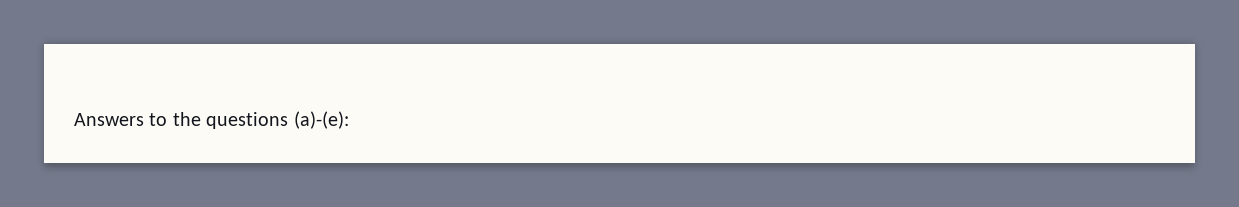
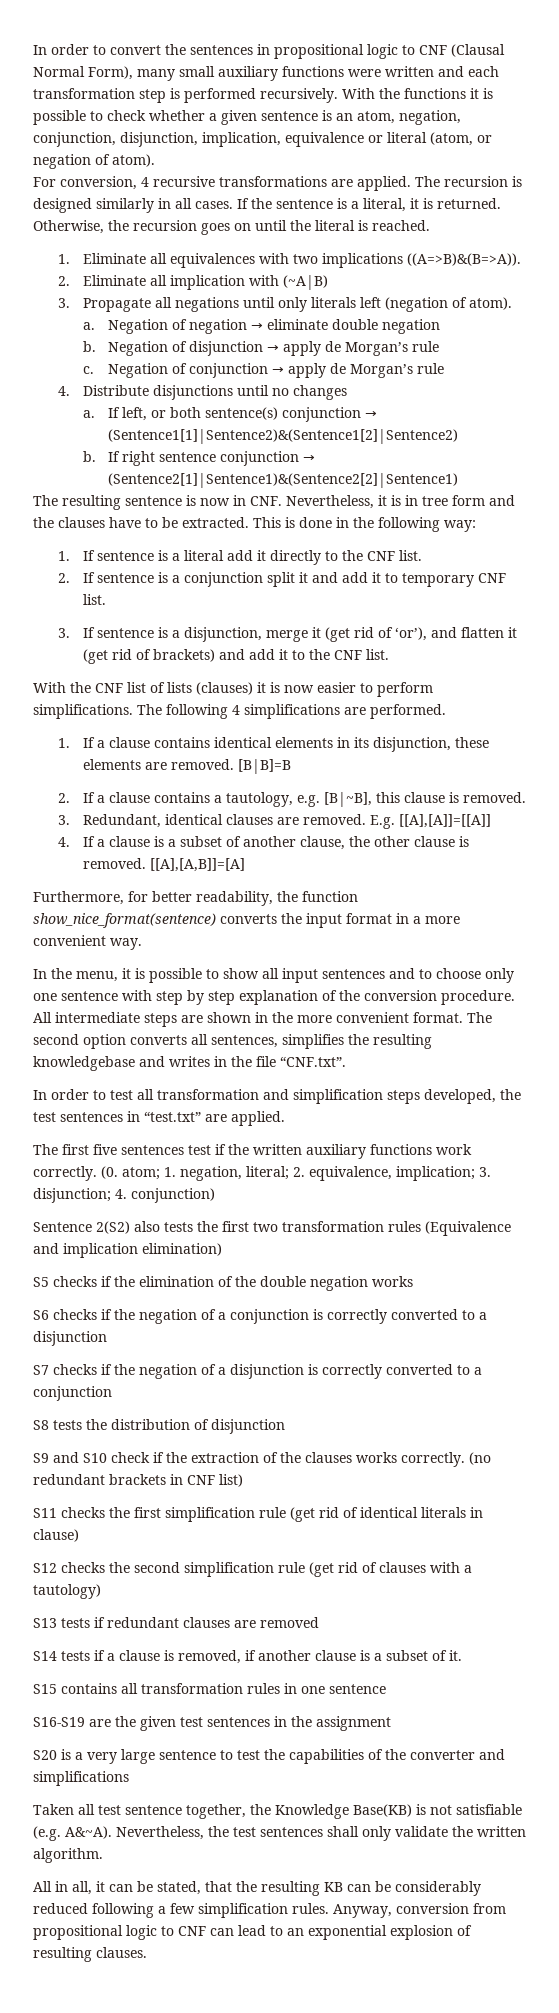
- Answers to the questions (a)-(e):
+ In order to convert the sentences in propositional logic to CNF (Clausal Normal Form), many small auxiliary functions were written and each transformation step is performed recursively. With the functions it is possible to check whether a given sentence is an atom, negation, conjunction, disjunction, implication, equivalence or literal (atom, or negation of atom).
+ For conversion, 4 recursive transformations are applied. The recursion is designed similarly in all cases. If the sentence is a literal, it is returned. Otherwise, the recursion goes on until the literal is reached.
+ 1. Eliminate all equivalences with two implications ((A=>B)&(B=>A)).
+ 2. Eliminate all implication with (~A|B)
+ 3. Propagate all negations until only literals left (negation of atom).
+ a. Negation of negation → eliminate double negation
+ b. Negation of disjunction → apply de Morgan’s rule
+ c. Negation of conjunction → apply de Morgan’s rule
+ 4. Distribute disjunctions until no changes
+ a. If left, or both sentence(s) conjunction → (Sentence1[1]|Sentence2)&(Sentence1[2]|Sentence2)
+ b. If right sentence conjunction → (Sentence2[1]|Sentence1)&(Sentence2[2]|Sentence1)
+ The resulting sentence is now in CNF. Nevertheless, it is in tree form and the clauses have to be extracted. This is done in the following way:
+ 1. If sentence is a literal add it directly to the CNF list.
+ 2. If sentence is a conjunction split it and add it to temporary CNF list.
+ 3. If sentence is a disjunction, merge it (get rid of ‘or’), and flatten it (get rid of brackets) and add it to the CNF list.
+ With the CNF list of lists (clauses) it is now easier to perform simplifications. The following 4 simplifications are performed.
+ 1. If a clause contains identical elements in its disjunction, these elements are removed. [B|B]=B
+ 2. If a clause contains a tautology, e.g. [B|~B], this clause is removed.
+ 3. Redundant, identical clauses are removed. E.g. [[A],[A]]=[[A]]
+ 4. If a clause is a subset of another clause, the other clause is removed. [[A],[A,B]]=[A]
+ Furthermore, for better readability, the function show_nice_format(sentence) converts the input format in a more convenient way.
+ In the menu, it is possible to show all input sentences and to choose only one sentence with step by step explanation of the conversion procedure. All intermediate steps are shown in the more convenient format. The second option converts all sentences, simplifies the resulting knowledgebase and writes in the file “CNF.txt”.
+ In order to test all transformation and simplification steps developed, the test sentences in “test.txt” are applied.
+ The first five sentences test if the written auxiliary functions work correctly. (0. atom; 1. negation, literal; 2. equivalence, implication; 3. disjunction; 4. conjunction)
+ Sentence 2(S2) also tests the first two transformation rules (Equivalence and implication elimination)
+ S5 checks if the elimination of the double negation works
+ S6 checks if the negation of a conjunction is correctly converted to a disjunction
+ S7 checks if the negation of a disjunction is correctly converted to a conjunction
+ S8 tests the distribution of disjunction
+ S9 and S10 check if the extraction of the clauses works correctly. (no redundant brackets in CNF list)
+ S11 checks the first simplification rule (get rid of identical literals in clause)
+ S12 checks the second simplification rule (get rid of clauses with a tautology)
+ S13 tests if redundant clauses are removed
+ S14 tests if a clause is removed, if another clause is a subset of it.
+ S15 contains all transformation rules in one sentence
+ S16-S19 are the given test sentences in the assignment
+ S20 is a very large sentence to test the capabilities of the converter and simplifications
+ Taken all test sentence together, the Knowledge Base(KB) is not satisfiable (e.g. A&~A). Nevertheless, the test sentences shall only validate the written algorithm.
+ All in all, it can be stated, that the resulting KB can be considerably reduced following a few simplification rules. Anyway, conversion from propositional logic to CNF can lead to an exponential explosion of resulting clauses.

